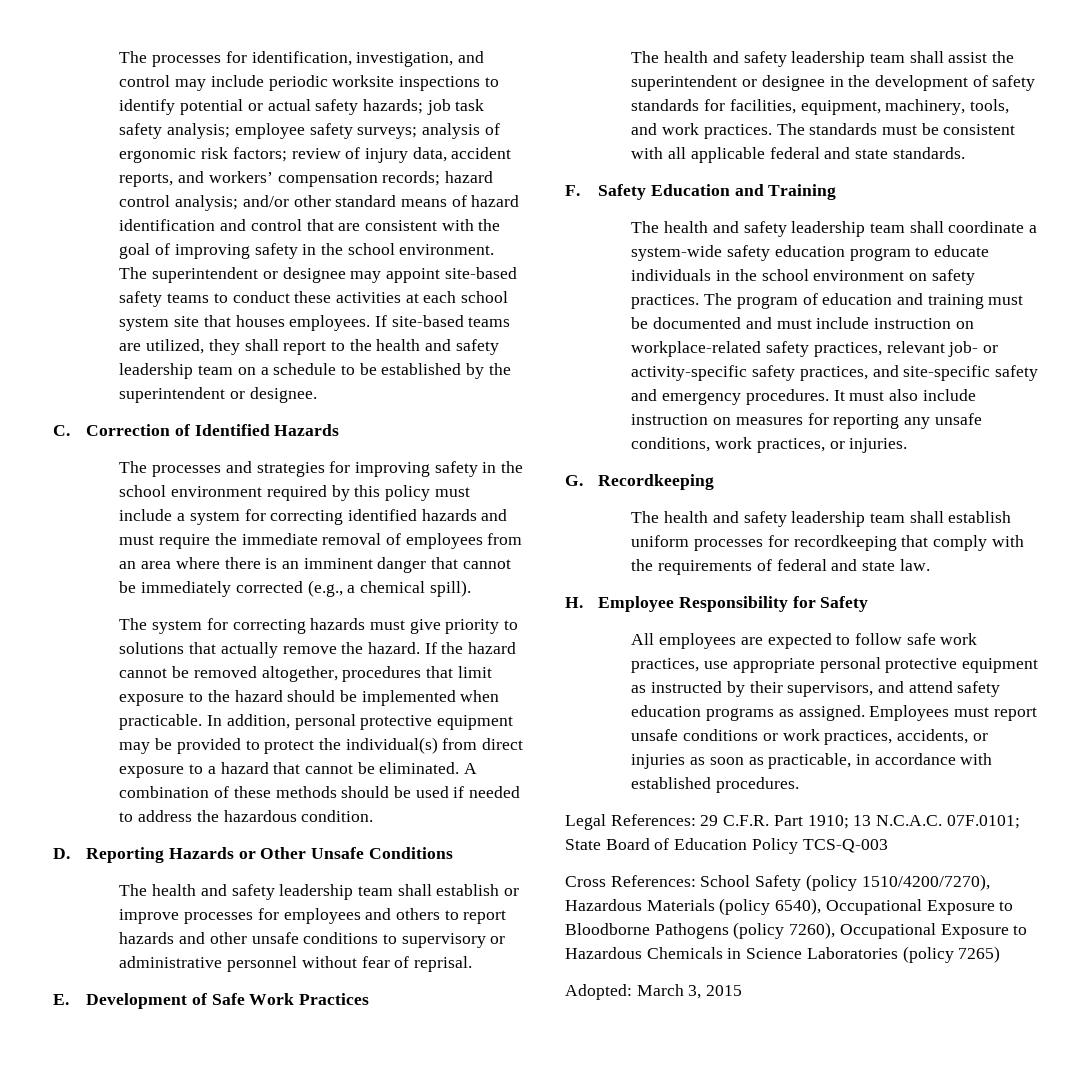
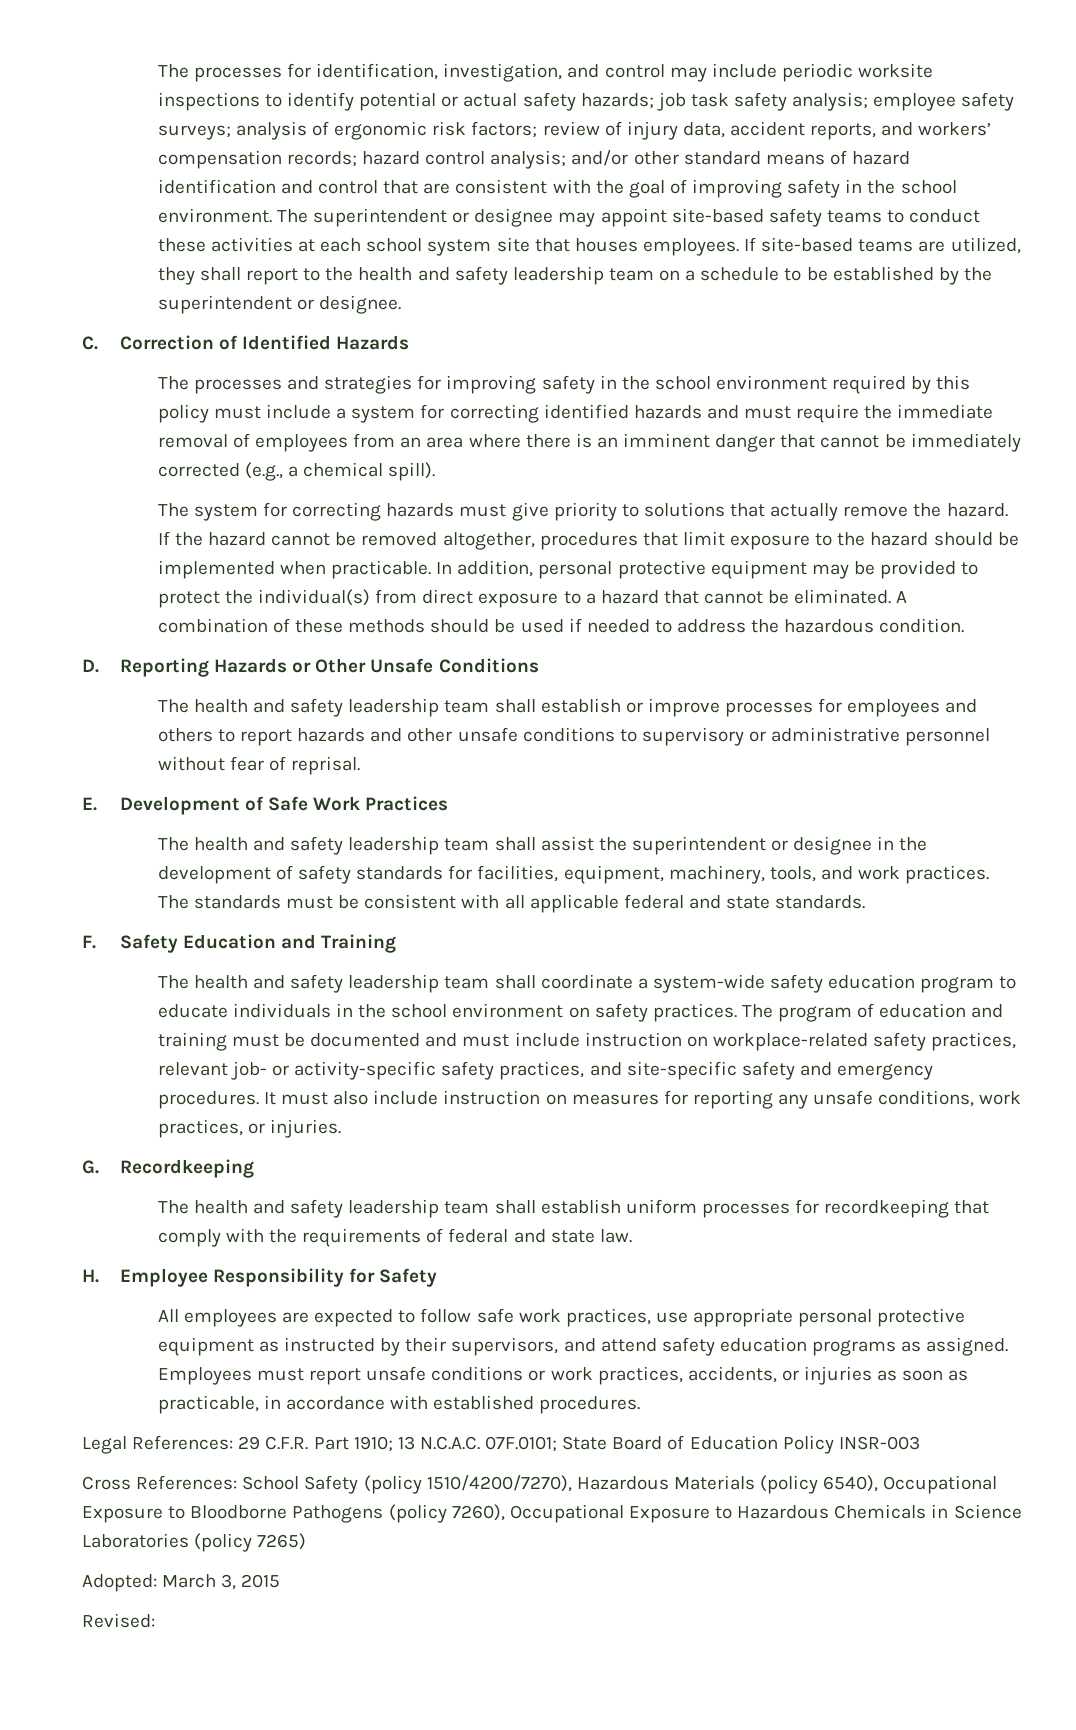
- Legal References: 29 C.F.R. Part 1910; 13 N.C.A.C. 07F.0101; State Board of Education Policy TCS-Q-003
+ Legal References: 29 C.F.R. Part 1910; 13 N.C.A.C. 07F.0101; State Board of Education Policy INSR-003
+ Revised:

